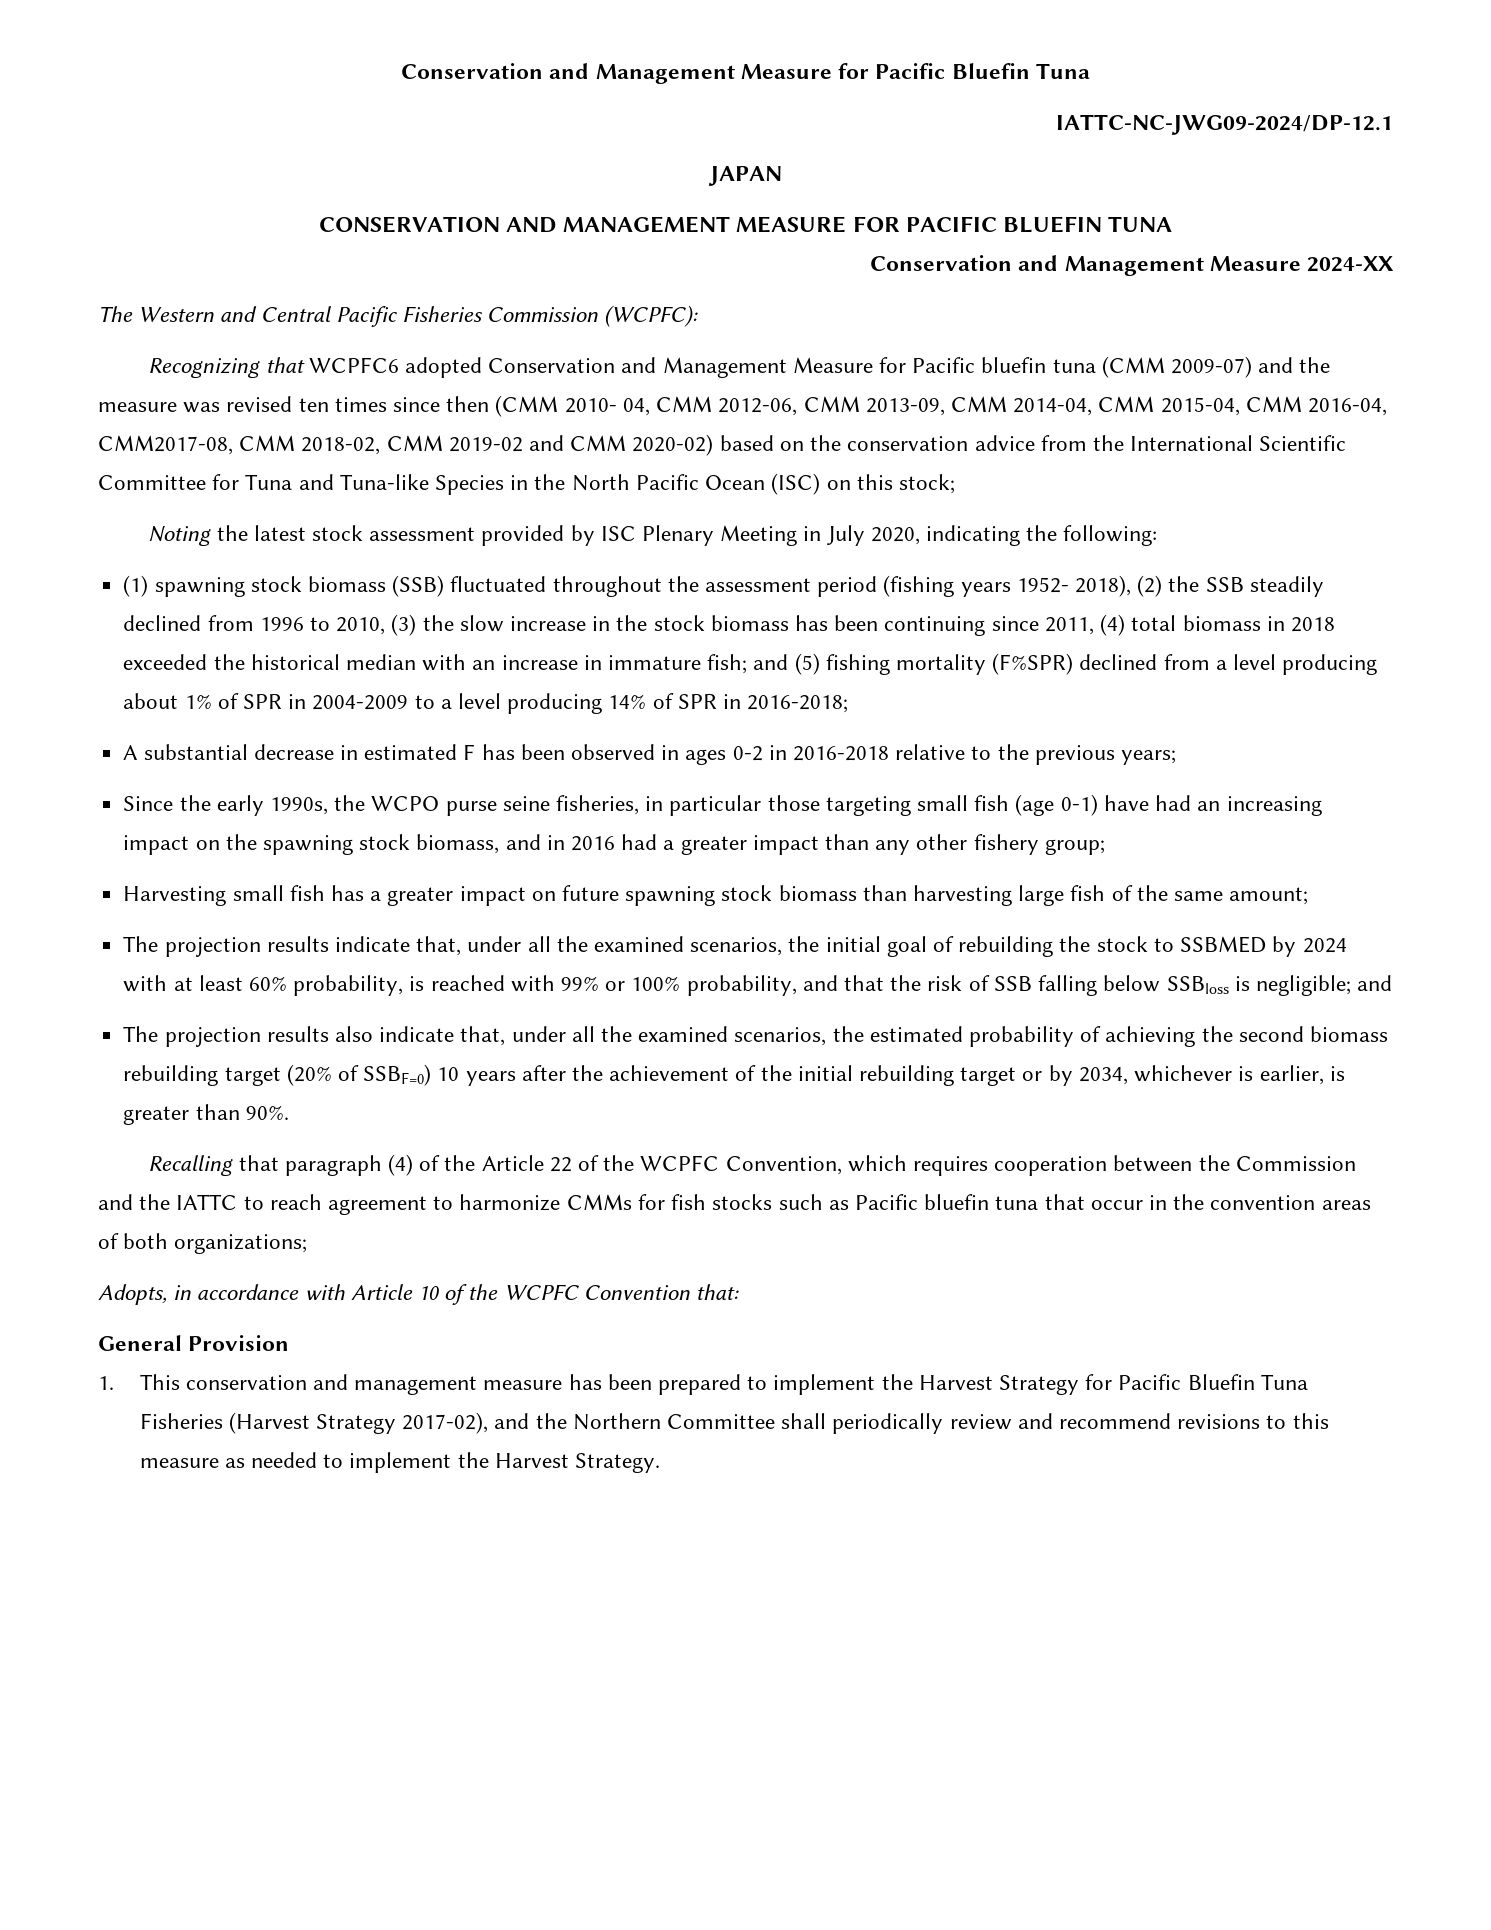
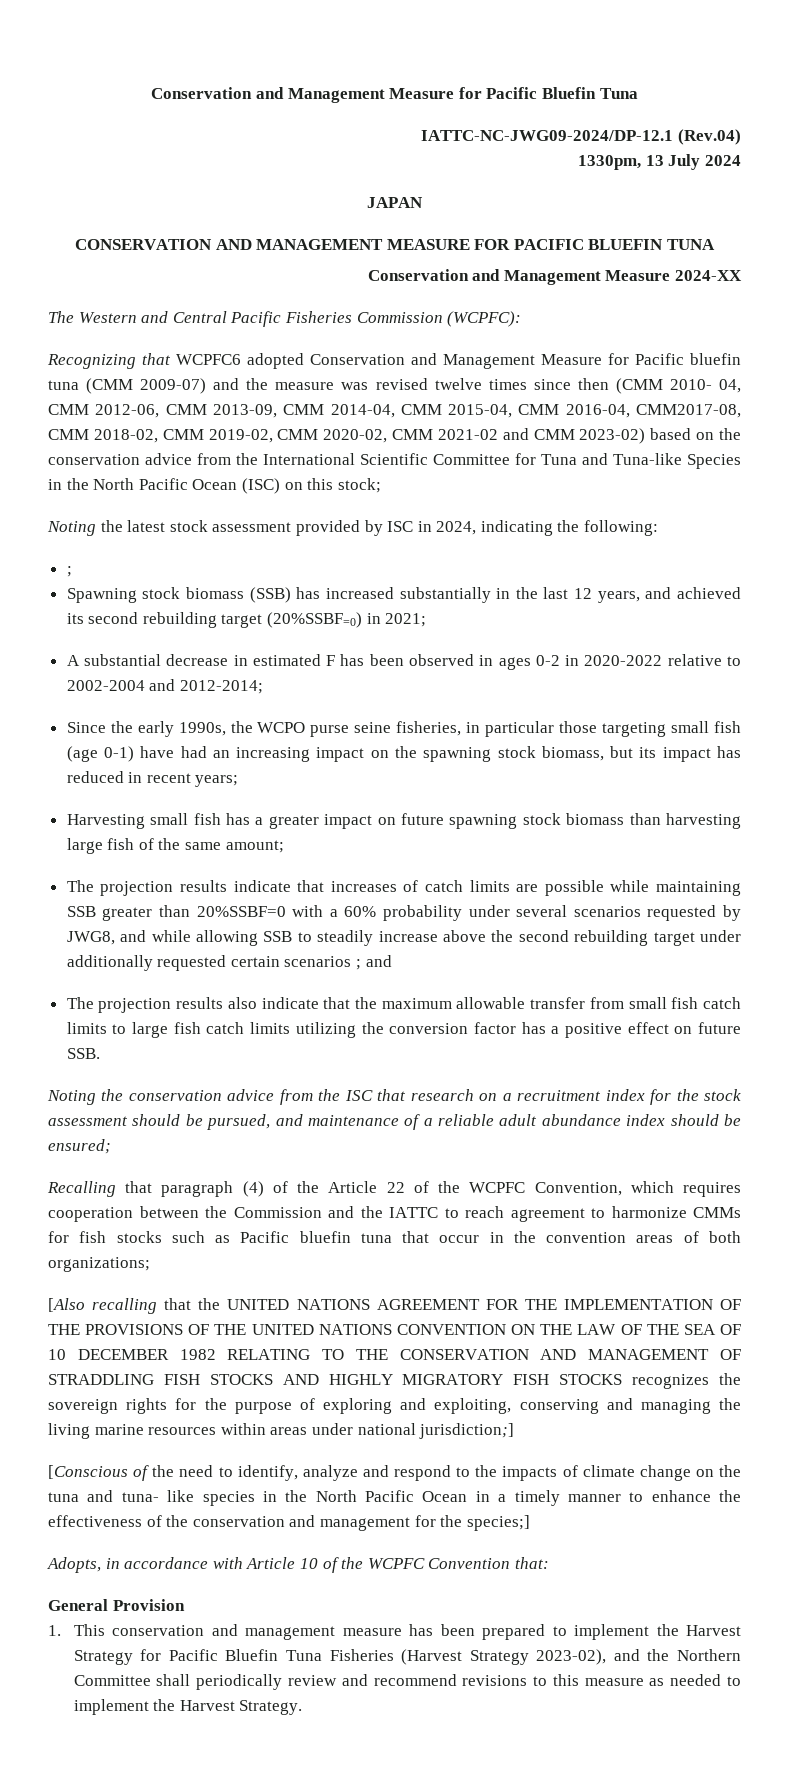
- IATTC-NC-JWG09-2024/DP-12.1
+ IATTC-NC-JWG09-2024/DP-12.1 (Rev.04)
+ 1330pm, 13 July 2024
- Recognizing that WCPFC6 adopted Conservation and Management Measure for Pacific bluefin tuna (CMM 2009-07) and the measure was revised ten times since then (CMM 2010- 04, CMM 2012-06, CMM 2013-09, CMM 2014-04, CMM 2015-04, CMM 2016-04, CMM2017-08, CMM 2018-02, CMM 2019-02 and CMM 2020-02) based on the conservation advice from the International Scientific Committee for Tuna and Tuna-like Species in the North Pacific Ocean (ISC) on this stock;
+ Recognizing that WCPFC6 adopted Conservation and Management Measure for Pacific bluefin tuna (CMM 2009-07) and the measure was revised twelve times since then (CMM 2010- 04, CMM 2012-06, CMM 2013-09, CMM 2014-04, CMM 2015-04, CMM 2016-04, CMM2017-08, CMM 2018-02, CMM 2019-02, CMM 2020-02, CMM 2021-02 and CMM 2023-02) based on the conservation advice from the International Scientific Committee for Tuna and Tuna-like Species in the North Pacific Ocean (ISC) on this stock;
- Noting the latest stock assessment provided by ISC Plenary Meeting in July 2020, indicating the following:
- (1) spawning stock biomass (SSB) fluctuated throughout the assessment period (fishing years 1952- 2018), (2) the SSB steadily declined from 1996 to 2010, (3) the slow increase in the stock biomass has been continuing since 2011, (4) total biomass in 2018 exceeded the historical median with an increase in immature fish; and (5) fishing mortality (F%SPR) declined from a level producing about 1% of SPR in 2004-2009 to a level producing 14% of SPR in 2016-2018;
+ Noting the latest stock assessment provided by ISC in 2024, indicating the following:
+ ;
+ Spawning stock biomass (SSB) has increased substantially in the last 12 years, and achieved its second rebuilding target (20%SSBF=0) in 2021;
- A substantial decrease in estimated F has been observed in ages 0-2 in 2016-2018 relative to the previous years;
+ A substantial decrease in estimated F has been observed in ages 0-2 in 2020-2022 relative to 2002-2004 and 2012-2014;
- Since the early 1990s, the WCPO purse seine fisheries, in particular those targeting small fish (age 0-1) have had an increasing impact on the spawning stock biomass, and in 2016 had a greater impact than any other fishery group;
+ Since the early 1990s, the WCPO purse seine fisheries, in particular those targeting small fish (age 0-1) have had an increasing impact on the spawning stock biomass, but its impact has reduced in recent years;
- The projection results indicate that, under all the examined scenarios, the initial goal of rebuilding the stock to SSBMED by 2024 with at least 60% probability, is reached with 99% or 100% probability, and that the risk of SSB falling below SSBloss is negligible; and
+ The projection results indicate that increases of catch limits are possible while maintaining SSB greater than 20%SSBF=0 with a 60% probability under several scenarios requested by JWG8, and while allowing SSB to steadily increase above the second rebuilding target under additionally requested certain scenarios ; and
- The projection results also indicate that, under all the examined scenarios, the estimated probability of achieving the second biomass rebuilding target (20% of SSBF=0) 10 years after the achievement of the initial rebuilding target or by 2034, whichever is earlier, is greater than 90%.
+ The projection results also indicate that the maximum allowable transfer from small fish catch limits to large fish catch limits utilizing the conversion factor has a positive effect on future SSB.
+ Noting the conservation advice from the ISC that research on a recruitment index for the stock assessment should be pursued, and maintenance of a reliable adult abundance index should be ensured;
+ [Also recalling that the UNITED NATIONS AGREEMENT FOR THE IMPLEMENTATION OF THE PROVISIONS OF THE UNITED NATIONS CONVENTION ON THE LAW OF THE SEA OF 10 DECEMBER 1982 RELATING TO THE CONSERVATION AND MANAGEMENT OF STRADDLING FISH STOCKS AND HIGHLY MIGRATORY FISH STOCKS recognizes the sovereign rights for the purpose of exploring and exploiting, conserving and managing the living marine resources within areas under national jurisdiction;]
+ [Conscious of the need to identify, analyze and respond to the impacts of climate change on the tuna and tuna- like species in the North Pacific Ocean in a timely manner to enhance the effectiveness of the conservation and management for the species;]
- 1. This conservation and management measure has been prepared to implement the Harvest Strategy for Pacific Bluefin Tuna Fisheries (Harvest Strategy 2017-02), and the Northern Committee shall periodically review and recommend revisions to this measure as needed to implement the Harvest Strategy.
+ 1. This conservation and management measure has been prepared to implement the Harvest Strategy for Pacific Bluefin Tuna Fisheries (Harvest Strategy 2023-02), and the Northern Committee shall periodically review and recommend revisions to this measure as needed to implement the Harvest Strategy.

